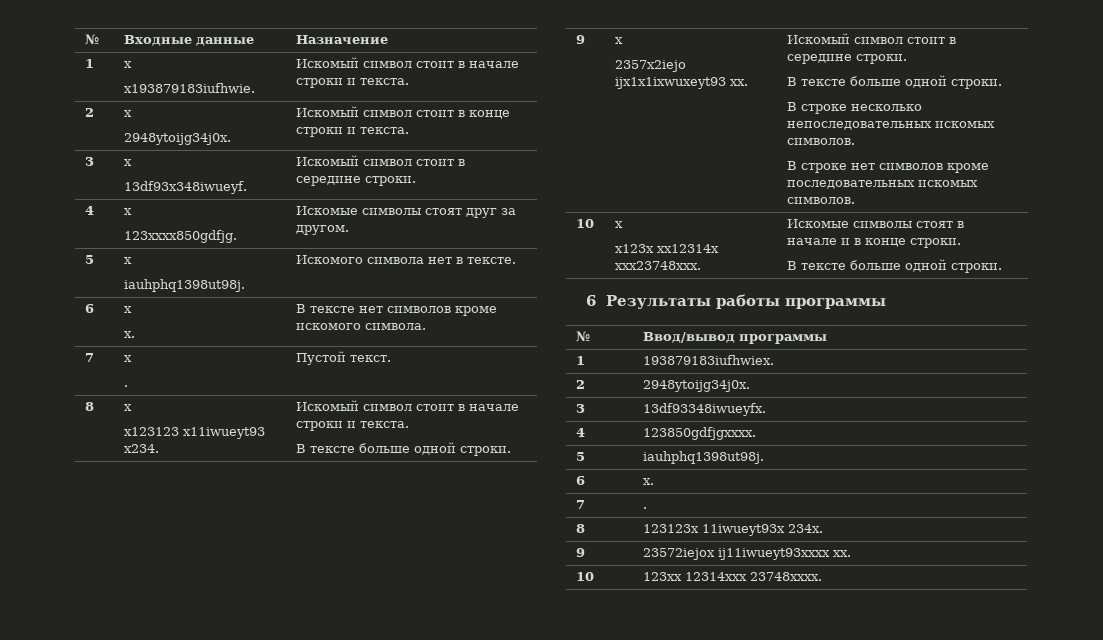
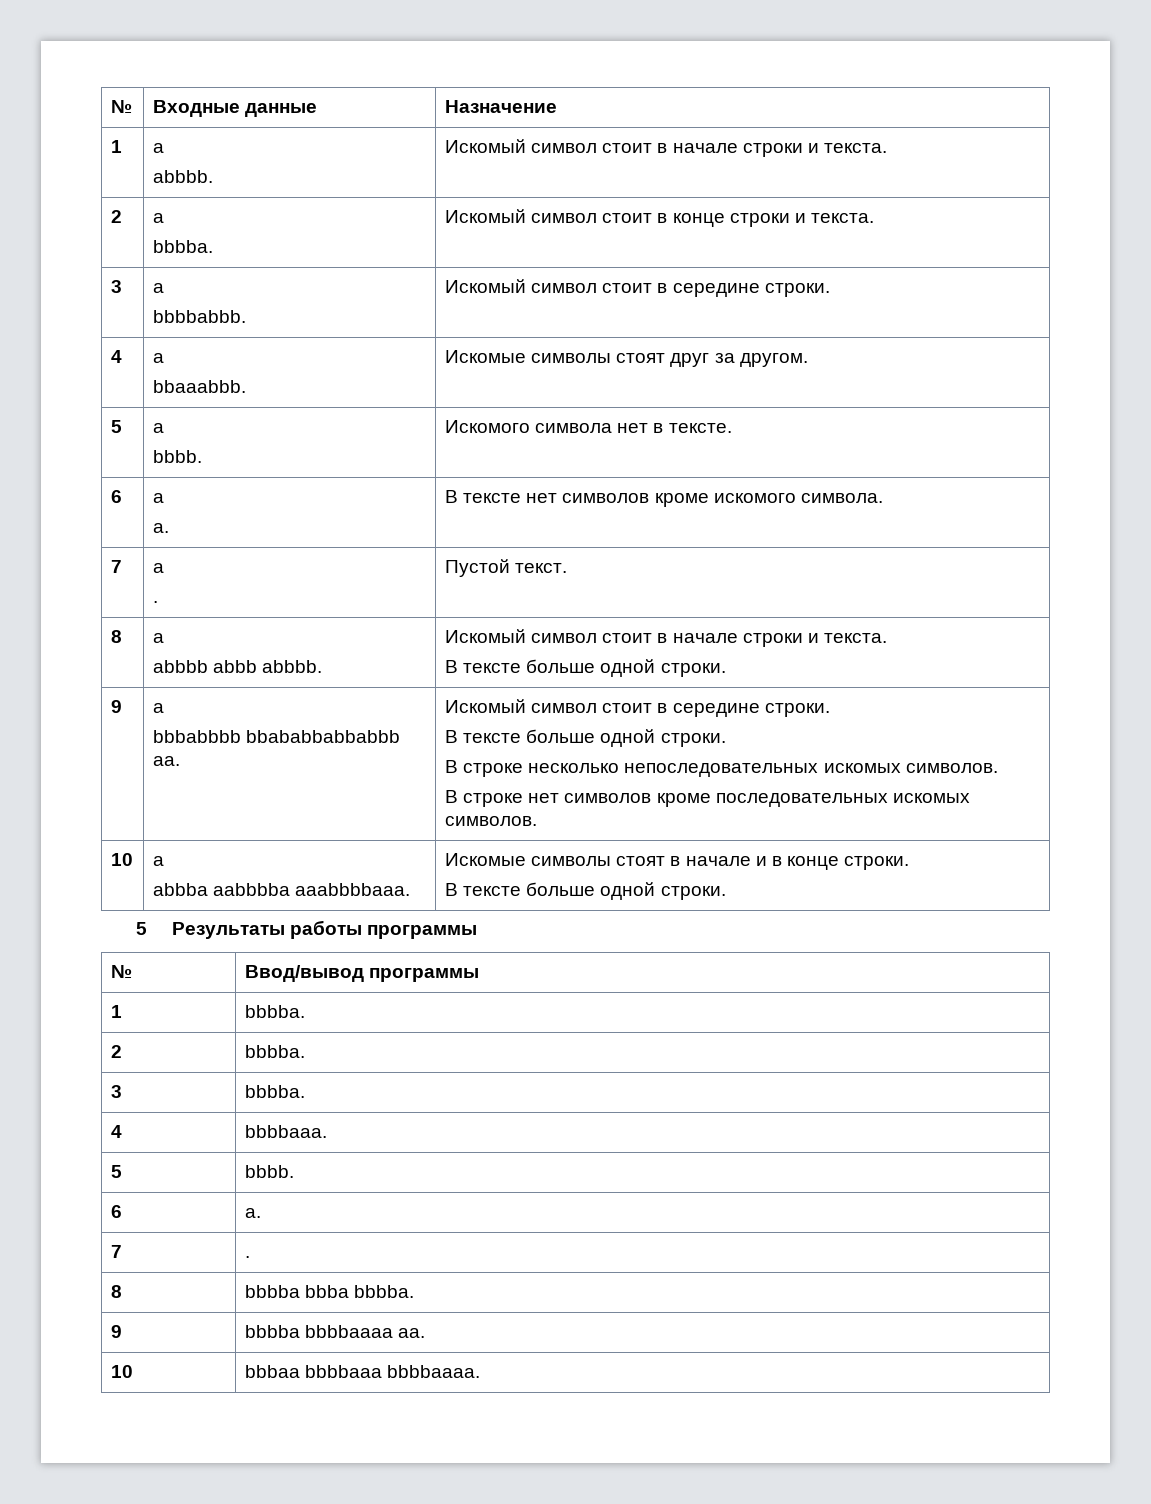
- 1 | x
- x193879183iufhwie. | Искомый символ стоит в начале строки и текста.
+ 1 | a
+ abbbb. | Искомый символ стоит в начале строки и текста.
- 2 | x
- 2948ytoijg34j0x. | Искомый символ стоит в конце строки и текста.
+ 2 | a
+ bbbba. | Искомый символ стоит в конце строки и текста.
- 3 | x
- 13df93x348iwueyf. | Искомый символ стоит в середине строки.
+ 3 | a
+ bbbbabbb. | Искомый символ стоит в середине строки.
- 4 | x
- 123xxxx850gdfjg. | Искомые символы стоят друг за другом.
+ 4 | a
+ bbaaabbb. | Искомые символы стоят друг за другом.
- 5 | x
- iauhphq1398ut98j. | Искомого символа нет в тексте.
+ 5 | a
+ bbbb. | Искомого символа нет в тексте.
- 6 | x
- x. | В тексте нет символов кроме искомого символа.
+ 6 | a
+ a. | В тексте нет символов кроме искомого символа.
- 7 | x
+ 7 | a
- 8 | x
- x123123 x11iwueyt93 x234. | Искомый символ стоит в начале строки и текста.
+ 8 | a
+ abbbb abbb abbbb. | Искомый символ стоит в начале строки и текста.
- 9 | x
- 2357x2iejo ijx1x1ixwuxeyt93 xx. | Искомый символ стоит в середине строки.
+ 9 | a
+ bbbabbbb bbababbabbabbb aa. | Искомый символ стоит в середине строки.
- 10 | x
- x123x xx12314x xxx23748xxx. | Искомые символы стоят в начале и в конце строки.
+ 10 | a
+ abbba aabbbba aaabbbbaaa. | Искомые символы стоят в начале и в конце строки.
- 6 Результаты работы программы
+ 5 Результаты работы программы
- 1 | 193879183iufhwiex.
- 2 | 2948ytoijg34j0x.
- 3 | 13df93348iwueyfx.
- 4 | 123850gdfjgxxxx.
- 5 | iauhphq1398ut98j.
- 6 | x.
+ 1 | bbbba.
+ 2 | bbbba.
+ 3 | bbbba.
+ 4 | bbbbaaa.
+ 5 | bbbb.
+ 6 | a.
- 8 | 123123x 11iwueyt93x 234x.
- 9 | 23572iejox ij11iwueyt93xxxx xx.
- 10 | 123xx 12314xxx 23748xxxx.
+ 8 | bbbba bbba bbbba.
+ 9 | bbbba bbbbaaaa aa.
+ 10 | bbbaa bbbbaaa bbbbaaaa.

